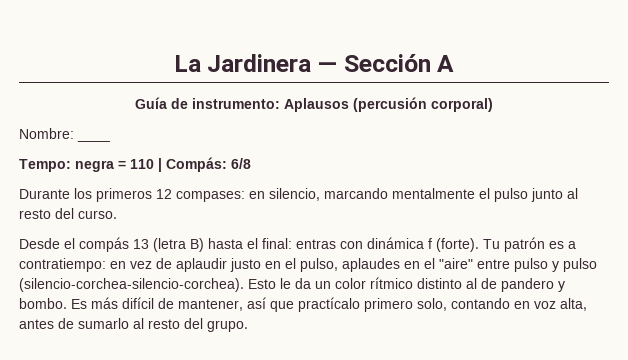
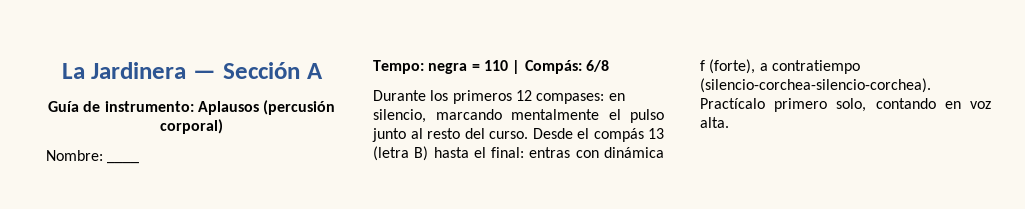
- Durante los primeros 12 compases: en silencio, marcando mentalmente el pulso junto al resto del curso.
- Desde el compás 13 (letra B) hasta el final: entras con dinámica f (forte). Tu patrón es a contratiempo: en vez de aplaudir justo en el pulso, aplaudes en el "aire" entre pulso y pulso (silencio-corchea-silencio-corchea). Esto le da un color rítmico distinto al de pandero y bombo. Es más difícil de mantener, así que practícalo primero solo, contando en voz alta, antes de sumarlo al resto del grupo.
+ Durante los primeros 12 compases: en silencio, marcando mentalmente el pulso junto al resto del curso. Desde el compás 13 (letra B) hasta el final: entras con dinámica f (forte), a contratiempo (silencio-corchea-silencio-corchea). Practícalo primero solo, contando en voz alta.

